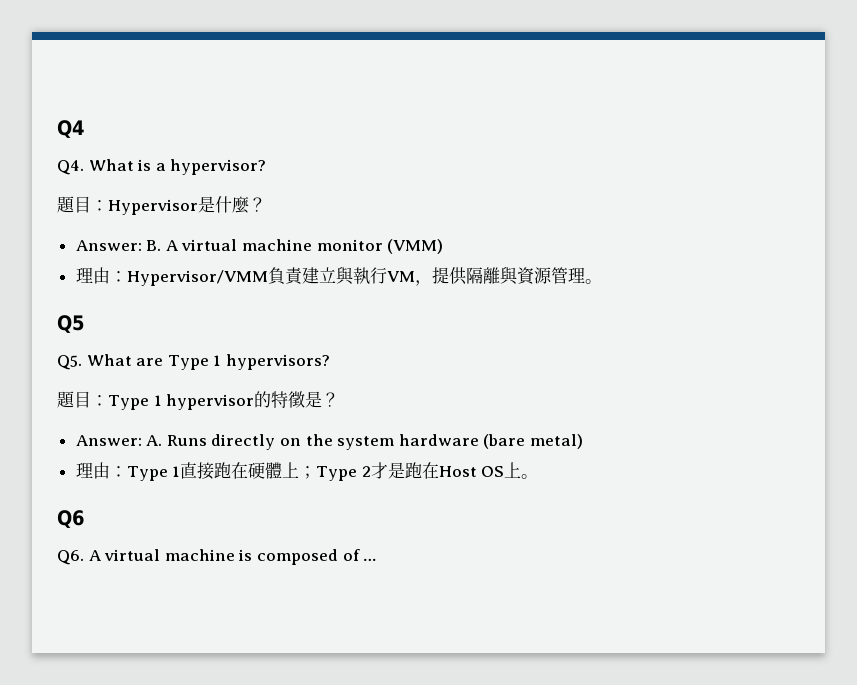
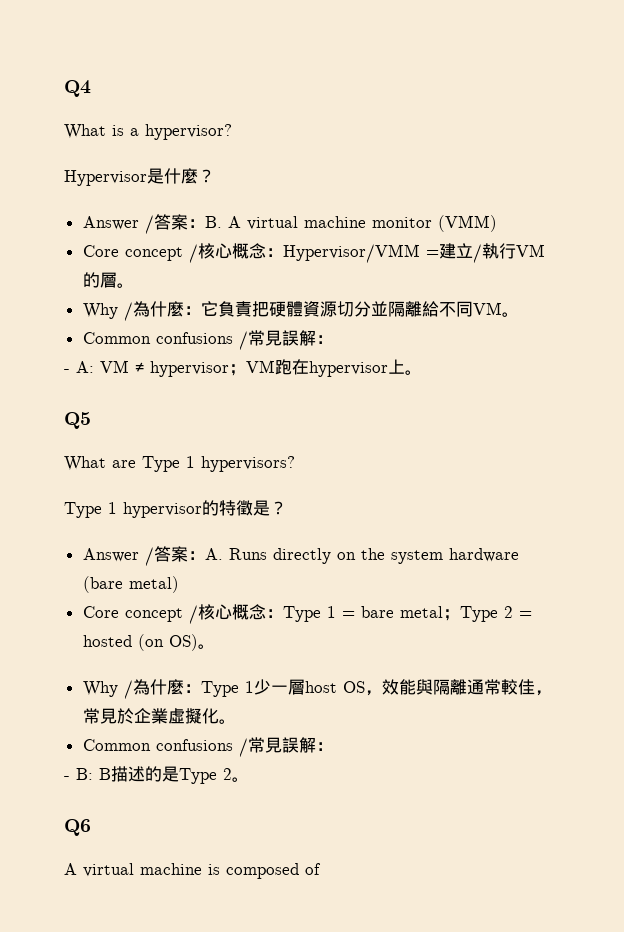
- Q4. What is a hypervisor?
+ What is a hypervisor?
- 題目：Hypervisor是什麼？
+ Hypervisor是什麼？
- Answer: B. A virtual machine monitor (VMM)
+ Answer /答案：B. A virtual machine monitor (VMM)
- 理由：Hypervisor/VMM負責建立與執行VM，提供隔離與資源管理。
+ Core concept /核心概念：Hypervisor/VMM =建立/執行VM的層。
+ Why /為什麼：它負責把硬體資源切分並隔離給不同VM。
+ Common confusions /常見誤解：
+ - A: VM ≠ hypervisor；VM跑在hypervisor上。
- Q5. What are Type 1 hypervisors?
+ What are Type 1 hypervisors?
- 題目：Type 1 hypervisor的特徵是？
+ Type 1 hypervisor的特徵是？
- Answer: A. Runs directly on the system hardware (bare metal)
+ Answer /答案：A. Runs directly on the system hardware (bare metal)
- 理由：Type 1直接跑在硬體上；Type 2才是跑在Host OS上。
+ Core concept /核心概念：Type 1 = bare metal；Type 2 = hosted (on OS)。
+ Why /為什麼：Type 1少一層host OS，效能與隔離通常較佳，常見於企業虛擬化。
+ Common confusions /常見誤解：
+ - B: B描述的是Type 2。
- Q6. A virtual machine is composed of …
+ A virtual machine is composed of

